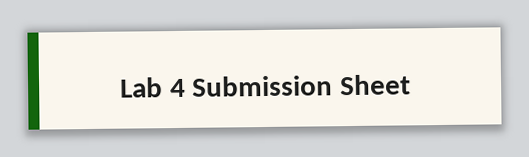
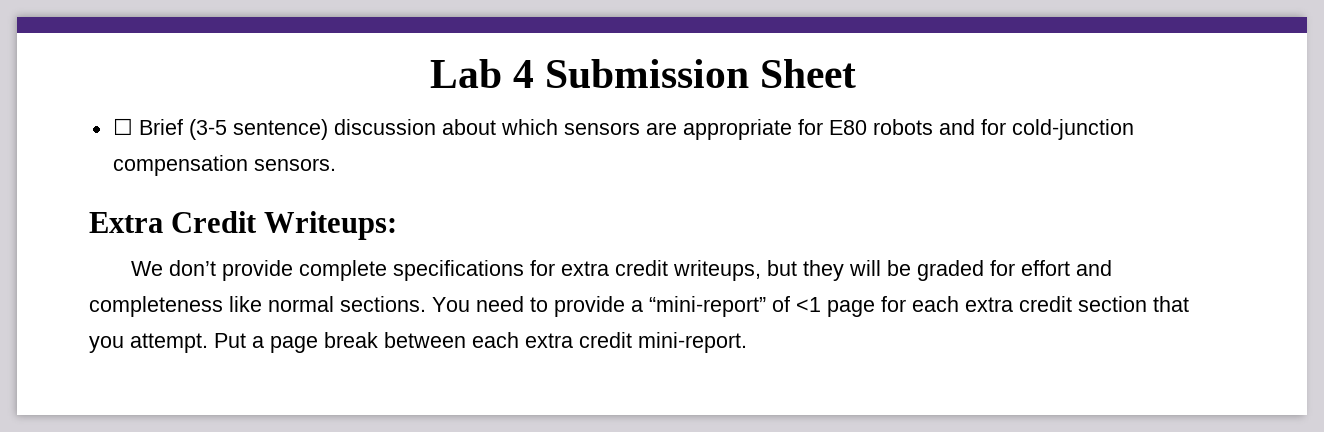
+ ☐ Brief (3-5 sentence) discussion about which sensors are appropriate for E80 robots and for cold-junction compensation sensors.
+ Extra Credit Writeups:
+ We don’t provide complete specifications for extra credit writeups, but they will be graded for effort and completeness like normal sections. You need to provide a “mini-report” of <1 page for each extra credit section that you attempt. Put a page break between each extra credit mini-report.

